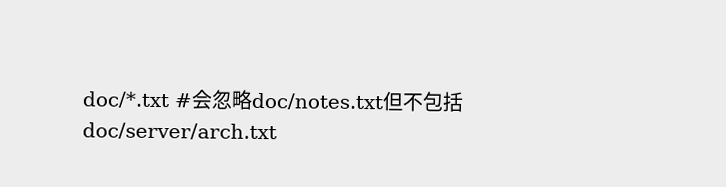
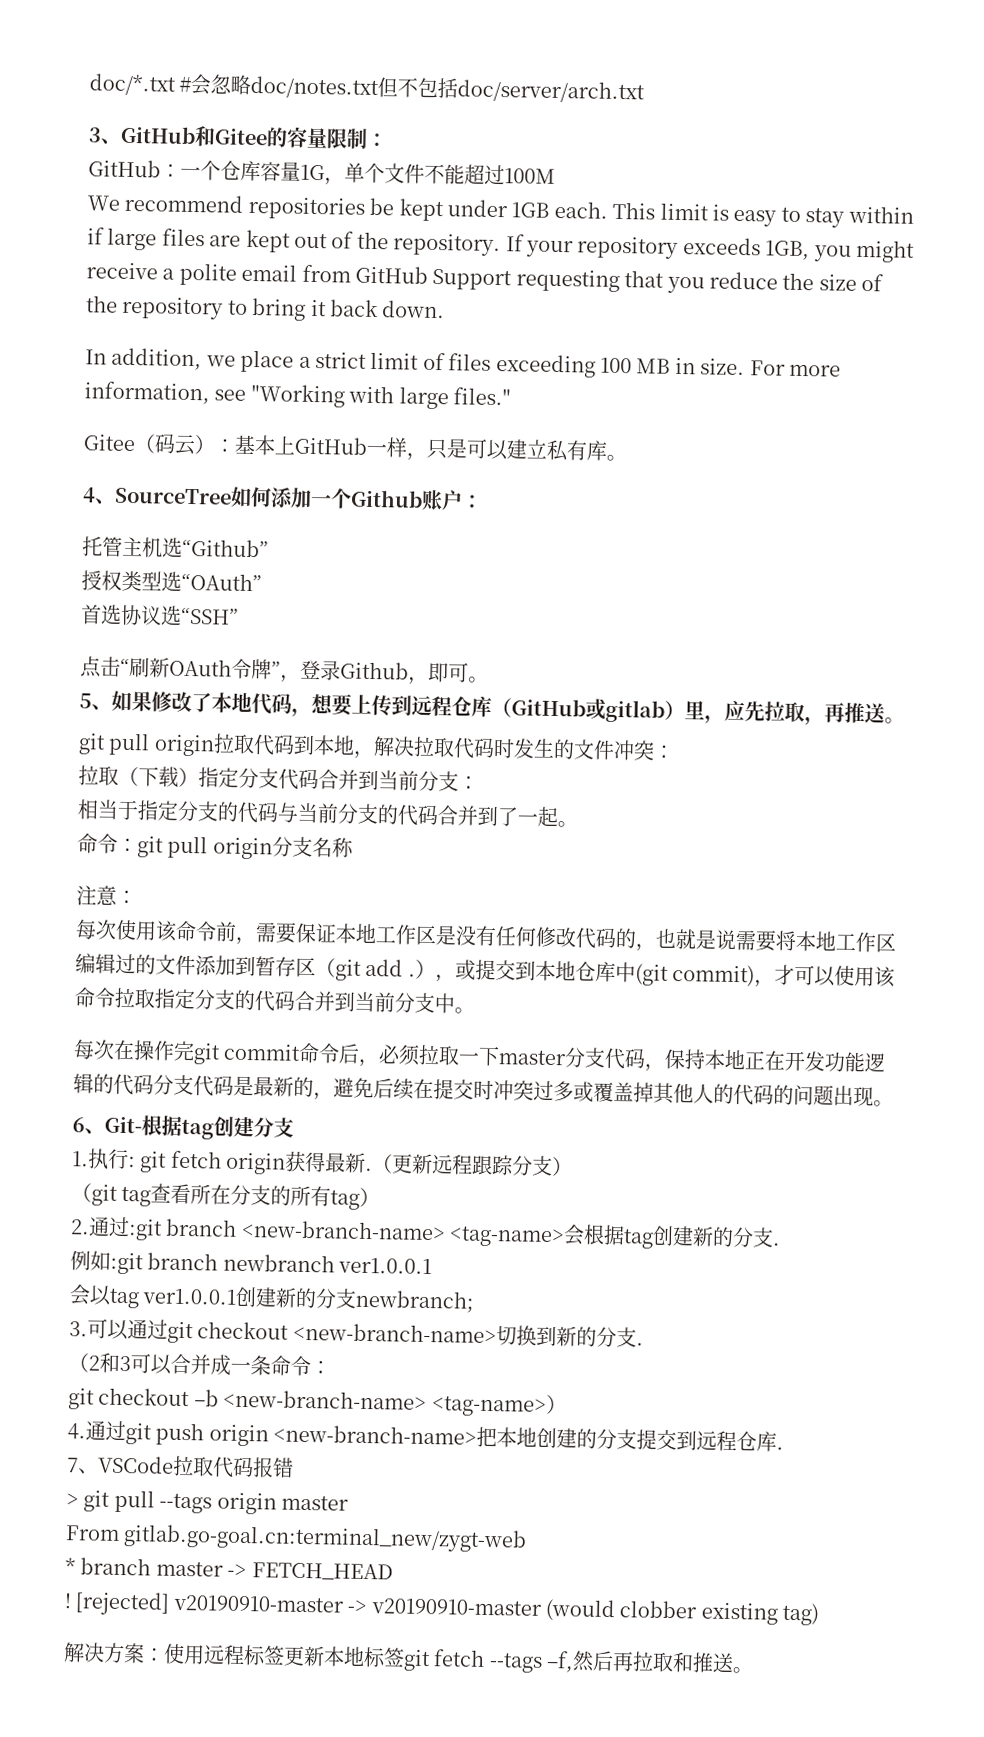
+ 3、GitHub和Gitee的容量限制：
+ GitHub：一个仓库容量1G，单个文件不能超过100M
+ We recommend repositories be kept under 1GB each. This limit is easy to stay within if large files are kept out of the repository. If your repository exceeds 1GB, you might receive a polite email from GitHub Support requesting that you reduce the size of the repository to bring it back down.
+ In addition, we place a strict limit of files exceeding 100 MB in size. For more information, see "Working with large files."
+ Gitee（码云）：基本上GitHub一样，只是可以建立私有库。
+ 4、SourceTree如何添加一个Github账户：
+ 托管主机选“Github”
+ 授权类型选“OAuth”
+ 首选协议选“SSH”
+ 点击“刷新OAuth令牌”，登录Github，即可。
+ 5、如果修改了本地代码，想要上传到远程仓库（GitHub或gitlab）里，应先拉取，再推送。
+ git pull origin拉取代码到本地，解决拉取代码时发生的文件冲突：
+ 拉取（下载）指定分支代码合并到当前分支：
+ 相当于指定分支的代码与当前分支的代码合并到了一起。
+ 命令：git pull origin分支名称
+ 注意：
+ 每次使用该命令前，需要保证本地工作区是没有任何修改代码的，也就是说需要将本地工作区编辑过的文件添加到暂存区（git add .），或提交到本地仓库中(git commit)，才可以使用该命令拉取指定分支的代码合并到当前分支中。
+ 每次在操作完git commit命令后，必须拉取一下master分支代码，保持本地正在开发功能逻辑的代码分支代码是最新的，避免后续在提交时冲突过多或覆盖掉其他人的代码的问题出现。
+ 6、Git-根据tag创建分支
+ 1.执行: git fetch origin获得最新.（更新远程跟踪分支）
+ （git tag查看所在分支的所有tag）
+ 2.通过:git branch <new-branch-name> <tag-name>会根据tag创建新的分支.
+ 例如:git branch newbranch ver1.0.0.1
+ 会以tag ver1.0.0.1创建新的分支newbranch;
+ 3.可以通过git checkout <new-branch-name>切换到新的分支.
+ （2和3可以合并成一条命令：
+ git checkout –b <new-branch-name> <tag-name>）
+ 4.通过git push origin <new-branch-name>把本地创建的分支提交到远程仓库.
+ 7、VSCode拉取代码报错
+ > git pull --tags origin master
+ From gitlab.go-goal.cn:terminal_new/zygt-web
+ * branch master -> FETCH_HEAD
+ ! [rejected] v20190910-master -> v20190910-master (would clobber existing tag)
+ 解决方案：使用远程标签更新本地标签git fetch --tags –f,然后再拉取和推送。

